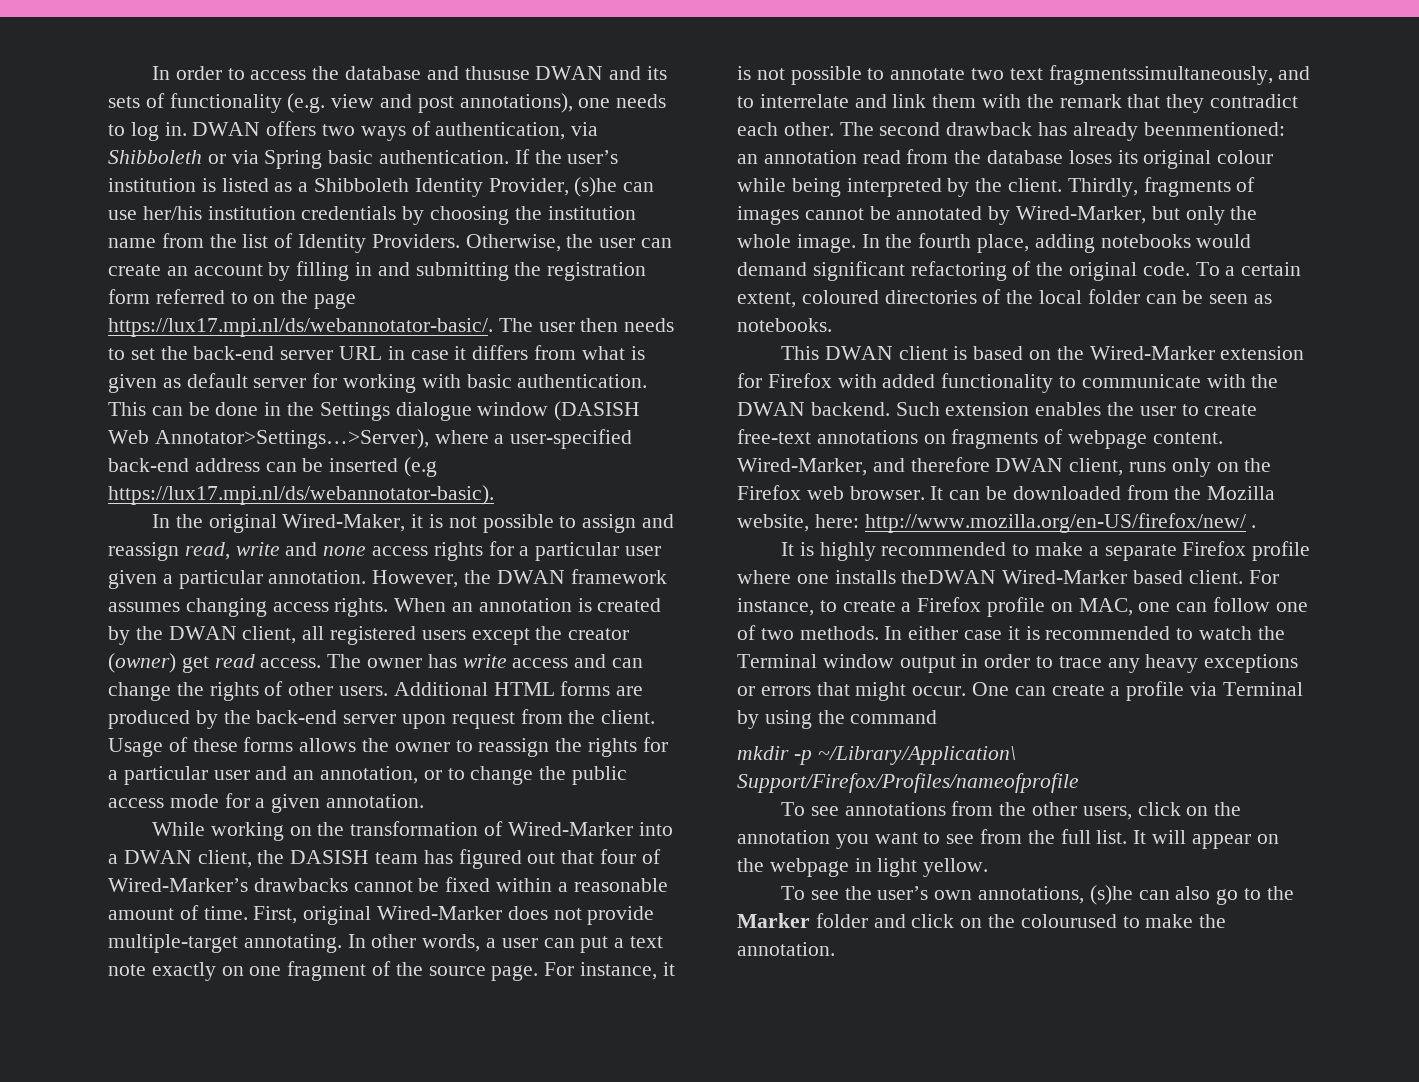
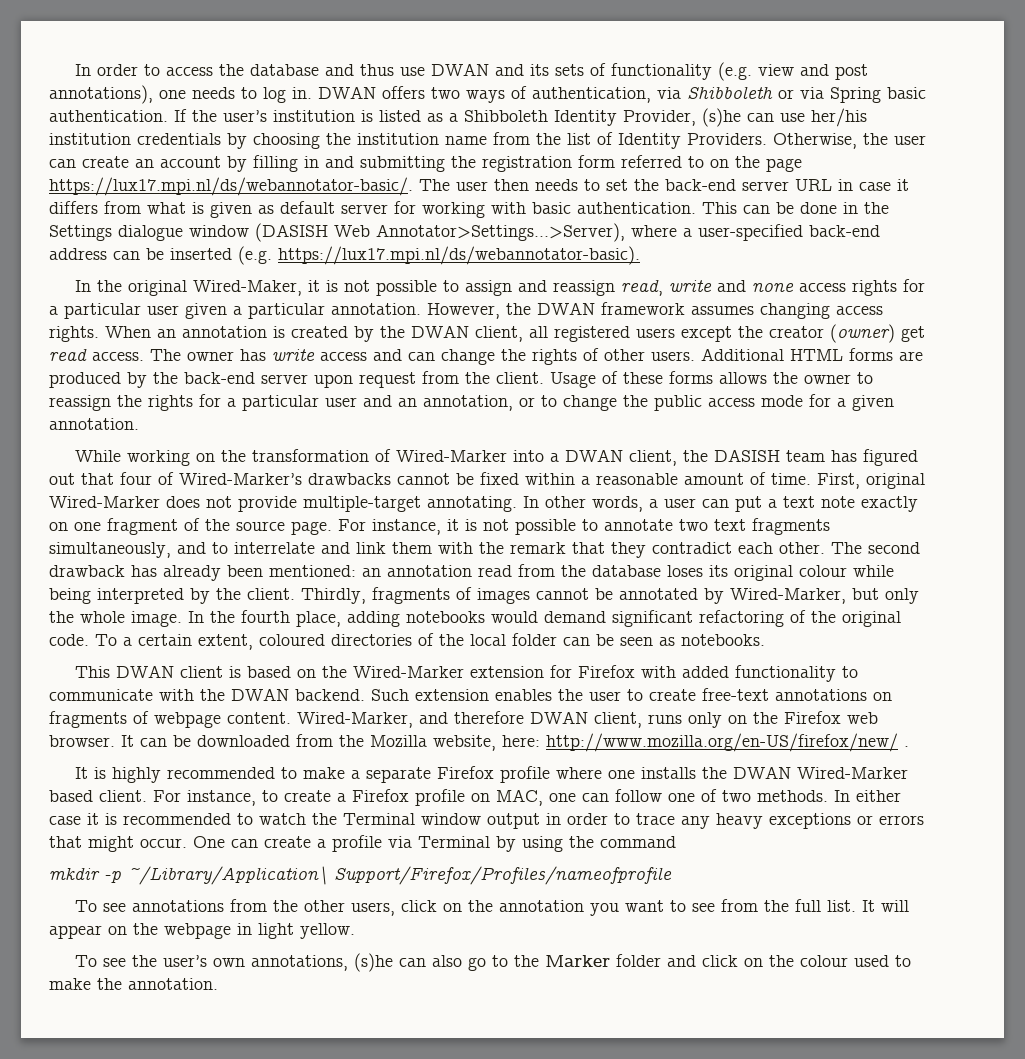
- In order to access the database and thususe DWAN and its sets of functionality (e.g. view and post annotations), one needs to log in.
+ In order to access the database and thus use DWAN and its sets of functionality (e.g. view and post annotations), one needs to log in.
- This can be done in the Settings dialogue window (DASISH Web Annotator>Settings…>Server), where a user-specified back-end address can be inserted (e.g https://lux17.mpi.nl/ds/webannotator-basic).
+ This can be done in the Settings dialogue window (DASISH Web Annotator>Settings…>Server), where a user-specified back-end address can be inserted (e.g. https://lux17.mpi.nl/ds/webannotator-basic).
- For instance, it is not possible to annotate two text fragmentssimultaneously, and to interrelate and link them with the remark that they contradict each other.
+ For instance, it is not possible to annotate two text fragments simultaneously, and to interrelate and link them with the remark that they contradict each other.
- The second drawback has already beenmentioned: an annotation read from the database loses its original colour while being interpreted by the client.
+ The second drawback has already been mentioned: an annotation read from the database loses its original colour while being interpreted by the client.
- It is highly recommended to make a separate Firefox profile where one installs theDWAN Wired-Marker based client.
+ It is highly recommended to make a separate Firefox profile where one installs the DWAN Wired-Marker based client.
- To see the user’s own annotations, (s)he can also go to the Marker folder and click on the colourused to make the annotation.
+ To see the user’s own annotations, (s)he can also go to the Marker folder and click on the colour used to make the annotation.

